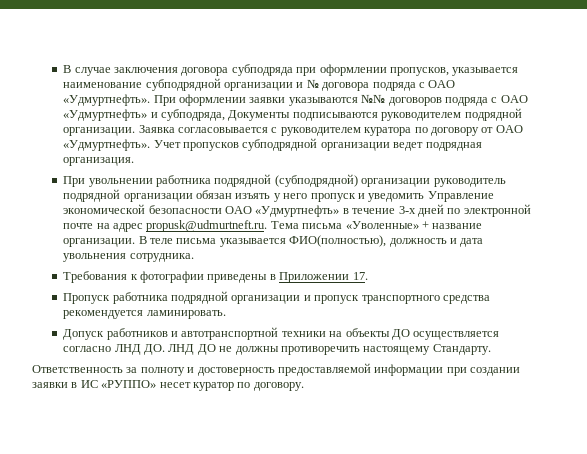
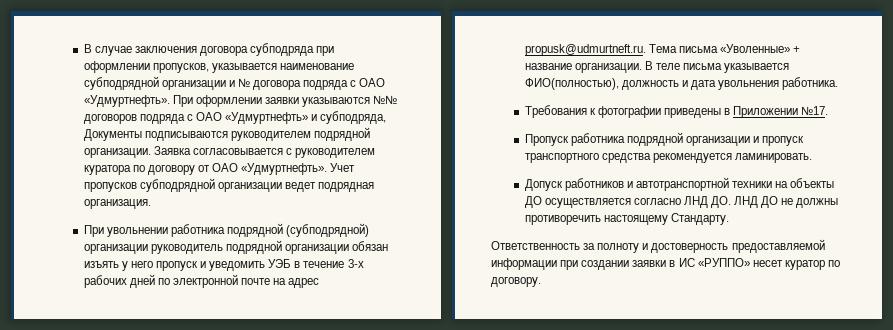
- При увольнении работника подрядной (субподрядной) организации руководитель подрядной организации обязан изъять у него пропуск и уведомить Управление экономической безопасности ОАО «Удмуртнефть» в течение 3-х дней по электронной почте на адрес propusk@udmurtneft.ru. Тема письма «Уволенные» + название организации.
+ При увольнении работника подрядной (субподрядной) организации руководитель подрядной организации обязан изъять у него пропуск и уведомить УЭБ в течение 3-х рабочих дней по электронной почте на адрес propusk@udmurtneft.ru. Тема письма «Уволенные» + название организации.
- В теле письма указывается ФИО(полностью), должность и дата увольнения сотрудника.
+ В теле письма указывается ФИО(полностью), должность и дата увольнения работника.
- Требования к фотографии приведены в Приложении 17.
+ Требования к фотографии приведены в Приложении №17.

